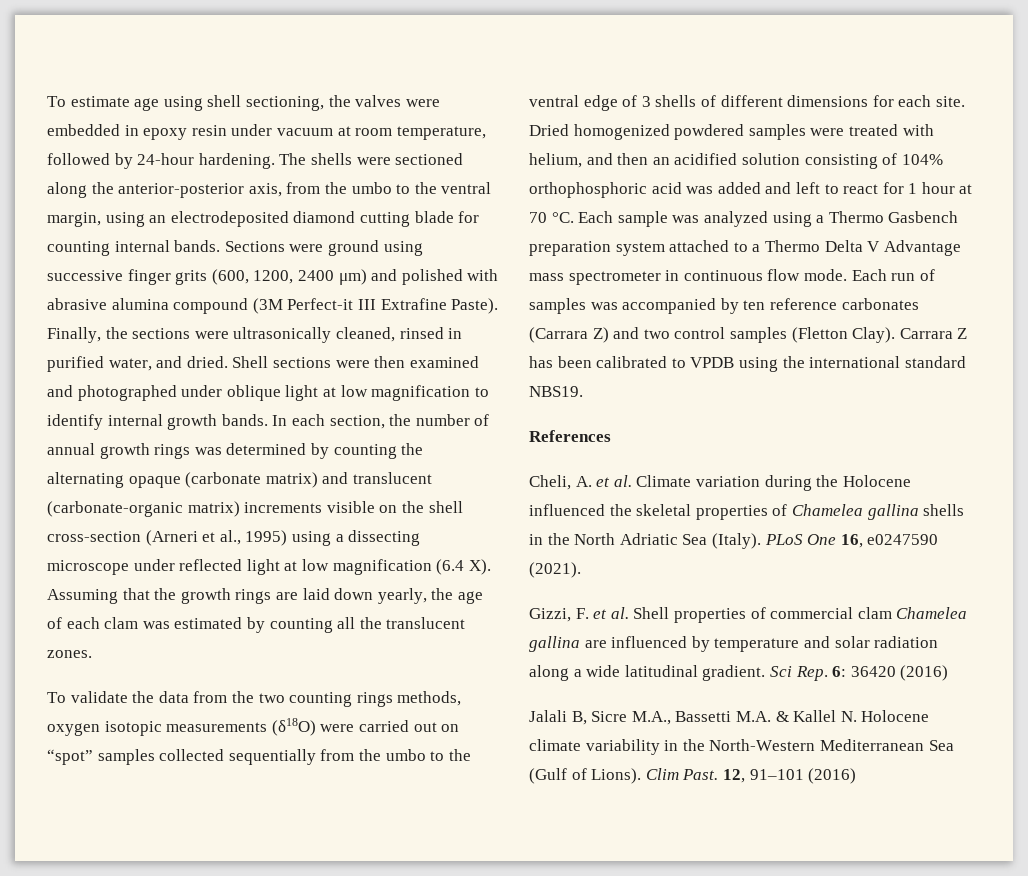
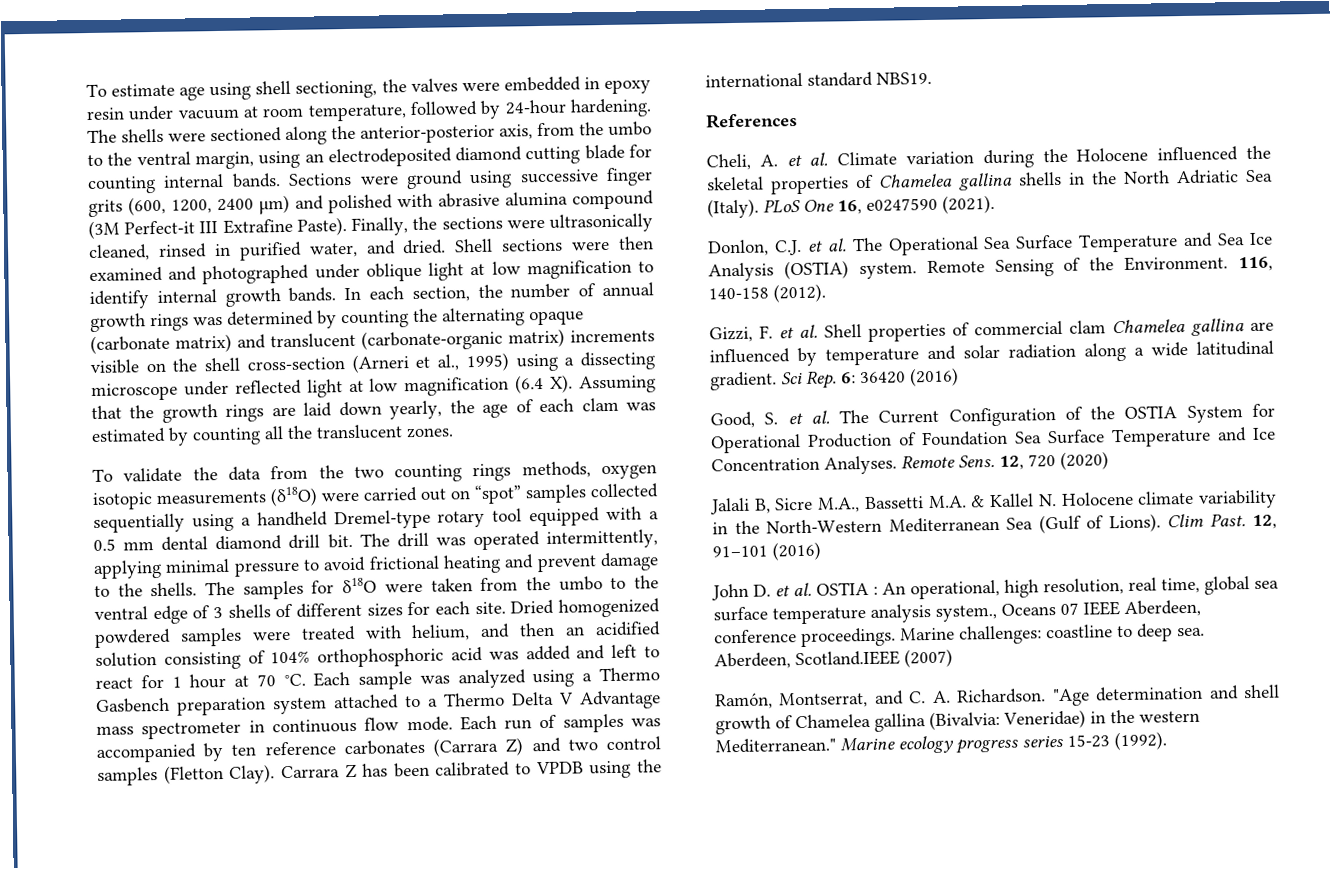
- To validate the data from the two counting rings methods, oxygen isotopic measurements (δ18O) were carried out on “spot” samples collected sequentially from the umbo to the ventral edge of 3 shells of different dimensions for each site.
+ To validate the data from the two counting rings methods, oxygen isotopic measurements (δ18O) were carried out on “spot” samples collected sequentially using a handheld Dremel-type rotary tool equipped with a 0.5 mm dental diamond drill bit. The drill was operated intermittently, applying minimal pressure to avoid frictional heating and prevent damage to the shells. The samples for δ18O were taken from the umbo to the ventral edge of 3 shells of different sizes for each site.
+ Donlon, C.J. et al. The Operational Sea Surface Temperature and Sea Ice Analysis (OSTIA) system. Remote Sensing of the Environment. 116, 140-158 (2012).
+ Good, S. et al. The Current Configuration of the OSTIA System for Operational Production of Foundation Sea Surface Temperature and Ice Concentration Analyses. Remote Sens. 12, 720 (2020)
+ John D. et al. OSTIA : An operational, high resolution, real time, global sea surface temperature analysis system., Oceans 07 IEEE Aberdeen, conference proceedings. Marine challenges: coastline to deep sea. Aberdeen, Scotland.IEEE (2007)
+ Ramón, Montserrat, and C. A. Richardson. "Age determination and shell growth of Chamelea gallina (Bivalvia: Veneridae) in the western Mediterranean." Marine ecology progress series 15-23 (1992).

